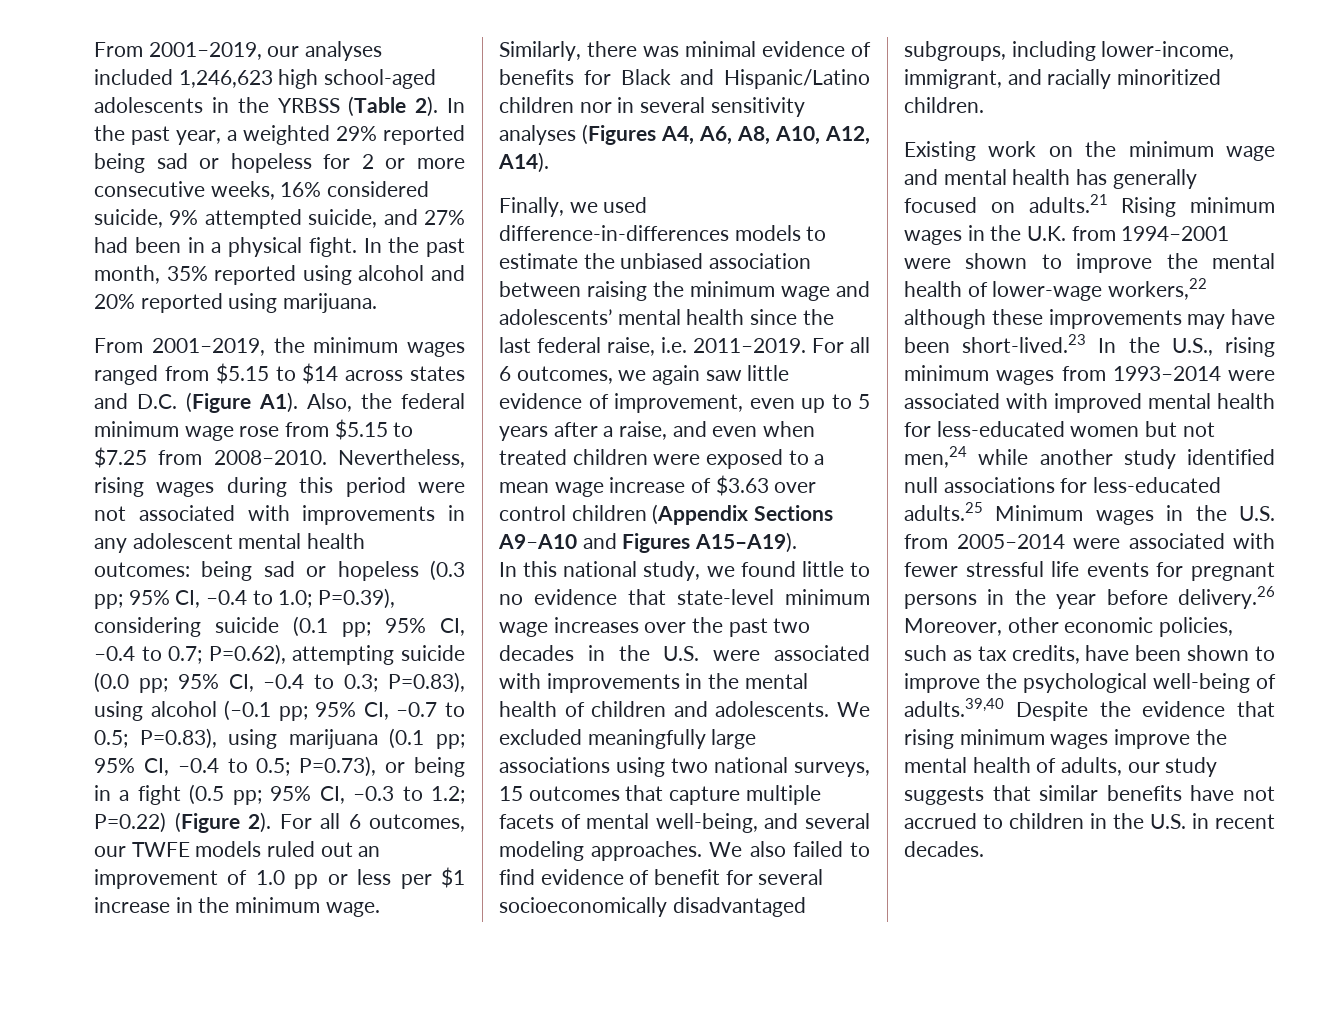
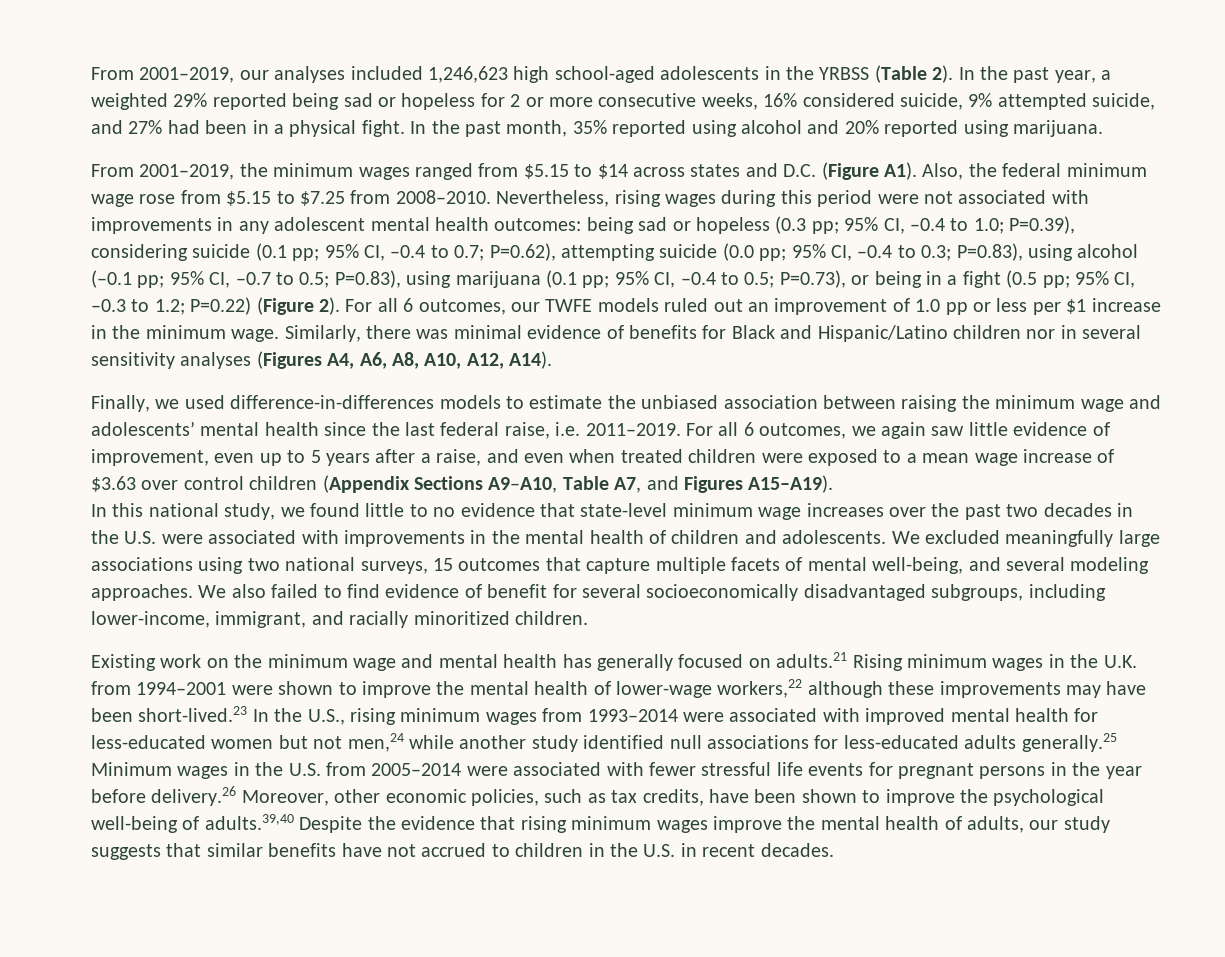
- For all 6 outcomes, we again saw little evidence of improvement, even up to 5 years after a raise, and even when treated children were exposed to a mean wage increase of $3.63 over control children (Appendix Sections A9–A10 and Figures A15–A19).
+ For all 6 outcomes, we again saw little evidence of improvement, even up to 5 years after a raise, and even when treated children were exposed to a mean wage increase of $3.63 over control children (Appendix Sections A9–A10, Table A7, and Figures A15–A19).
- Existing work on the minimum wage and mental health has generally focused on adults.21 Rising minimum wages in the U.K. from 1994–2001 were shown to improve the mental health of lower-wage workers,22 although these improvements may have been short-lived.23 In the U.S., rising minimum wages from 1993–2014 were associated with improved mental health for less-educated women but not men,24 while another study identified null associations for less-educated adults.25 Minimum wages in the U.S. from 2005–2014 were associated with fewer stressful life events for pregnant persons in the year before delivery.26 Moreover, other economic policies, such as tax credits, have been shown to improve the psychological well-being of adults.39,40 Despite the evidence that rising minimum wages improve the mental health of adults, our study suggests that similar benefits have not accrued to children in the U.S. in recent decades.
+ Existing work on the minimum wage and mental health has generally focused on adults.21 Rising minimum wages in the U.K. from 1994–2001 were shown to improve the mental health of lower-wage workers,22 although these improvements may have been short-lived.23 In the U.S., rising minimum wages from 1993–2014 were associated with improved mental health for less-educated women but not men,24 while another study identified null associations for less-educated adults generally.25 Minimum wages in the U.S. from 2005–2014 were associated with fewer stressful life events for pregnant persons in the year before delivery.26 Moreover, other economic policies, such as tax credits, have been shown to improve the psychological well-being of adults.39,40 Despite the evidence that rising minimum wages improve the mental health of adults, our study suggests that similar benefits have not accrued to children in the U.S. in recent decades.

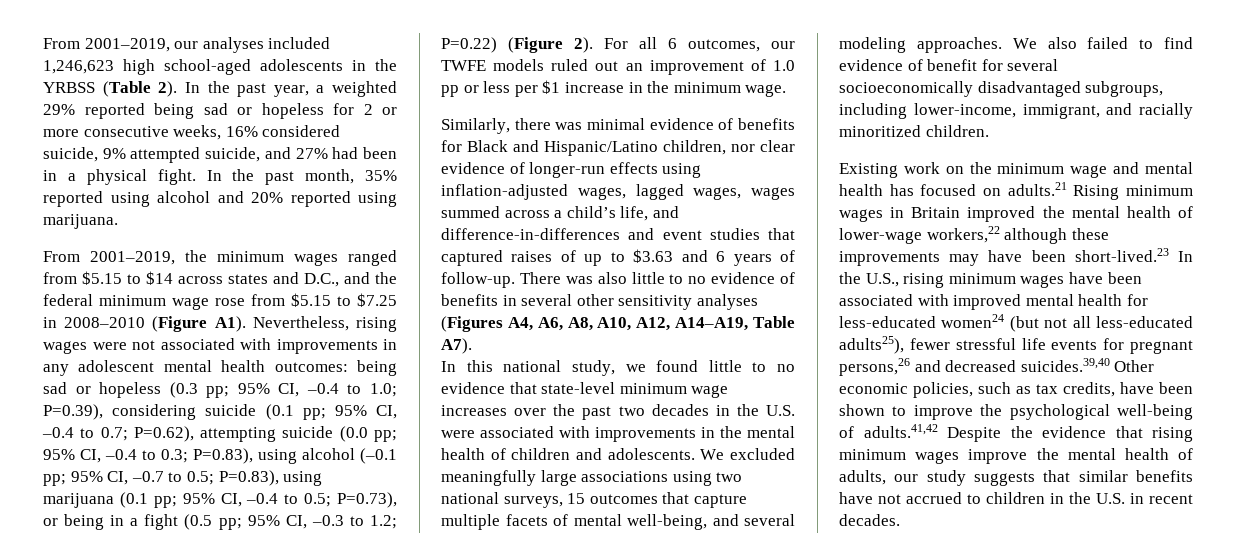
- From 2001–2019, the minimum wages ranged from $5.15 to $14 across states and D.C. (Figure A1). Also, the federal minimum wage rose from $5.15 to $7.25 from 2008–2010. Nevertheless, rising wages during this period were not associated with improvements in any adolescent mental health outcomes:
+ From 2001–2019, the minimum wages ranged from $5.15 to $14 across states and D.C., and the federal minimum wage rose from $5.15 to $7.25 in 2008–2010 (Figure A1). Nevertheless, rising wages were not associated with improvements in any adolescent mental health outcomes:
- For all 6 outcomes, our TWFE models ruled out an improvement of 1.0 pp or less per $1 increase in the minimum wage. Similarly, there was minimal evidence of benefits for Black and Hispanic/Latino children nor in several sensitivity analyses (Figures A4, A6, A8, A10, A12, A14).
- Finally, we used difference-in-differences models to estimate the unbiased association between raising the minimum wage and adolescents’ mental health since the last federal raise, i.e. 2011–2019. For all 6 outcomes, we again saw little evidence of improvement, even up to 5 years after a raise, and even when treated children were exposed to a mean wage increase of $3.63 over control children (Appendix Sections A9–A10, Table A7, and Figures A15–A19).
+ For all 6 outcomes, our TWFE models ruled out an improvement of 1.0 pp or less per $1 increase in the minimum wage.
+ Similarly, there was minimal evidence of benefits for Black and Hispanic/Latino children, nor clear evidence of longer-run effects using inflation-adjusted wages, lagged wages, wages summed across a child’s life, and difference-in-differences and event studies that captured raises of up to $3.63 and 6 years of follow-up. There was also little to no evidence of benefits in several other sensitivity analyses (Figures A4, A6, A8, A10, A12, A14–A19, Table A7).
- Existing work on the minimum wage and mental health has generally focused on adults.21 Rising minimum wages in the U.K. from 1994–2001 were shown to improve the mental health of lower-wage workers,22 although these improvements may have been short-lived.23 In the U.S., rising minimum wages from 1993–2014 were associated with improved mental health for less-educated women but not men,24 while another study identified null associations for less-educated adults generally.25 Minimum wages in the U.S. from 2005–2014 were associated with fewer stressful life events for pregnant persons in the year before delivery.26 Moreover, other economic policies, such as tax credits, have been shown to improve the psychological well-being of adults.39,40 Despite the evidence that rising minimum wages improve the mental health of adults, our study suggests that similar benefits have not accrued to children in the U.S. in recent decades.
+ Existing work on the minimum wage and mental health has focused on adults.21 Rising minimum wages in Britain improved the mental health of lower-wage workers,22 although these improvements may have been short-lived.23 In the U.S., rising minimum wages have been associated with improved mental health for less-educated women24 (but not all less-educated adults25), fewer stressful life events for pregnant persons,26 and decreased suicides.39,40 Other economic policies, such as tax credits, have been shown to improve the psychological well-being of adults.41,42 Despite the evidence that rising minimum wages improve the mental health of adults, our study suggests that similar benefits have not accrued to children in the U.S. in recent decades.

